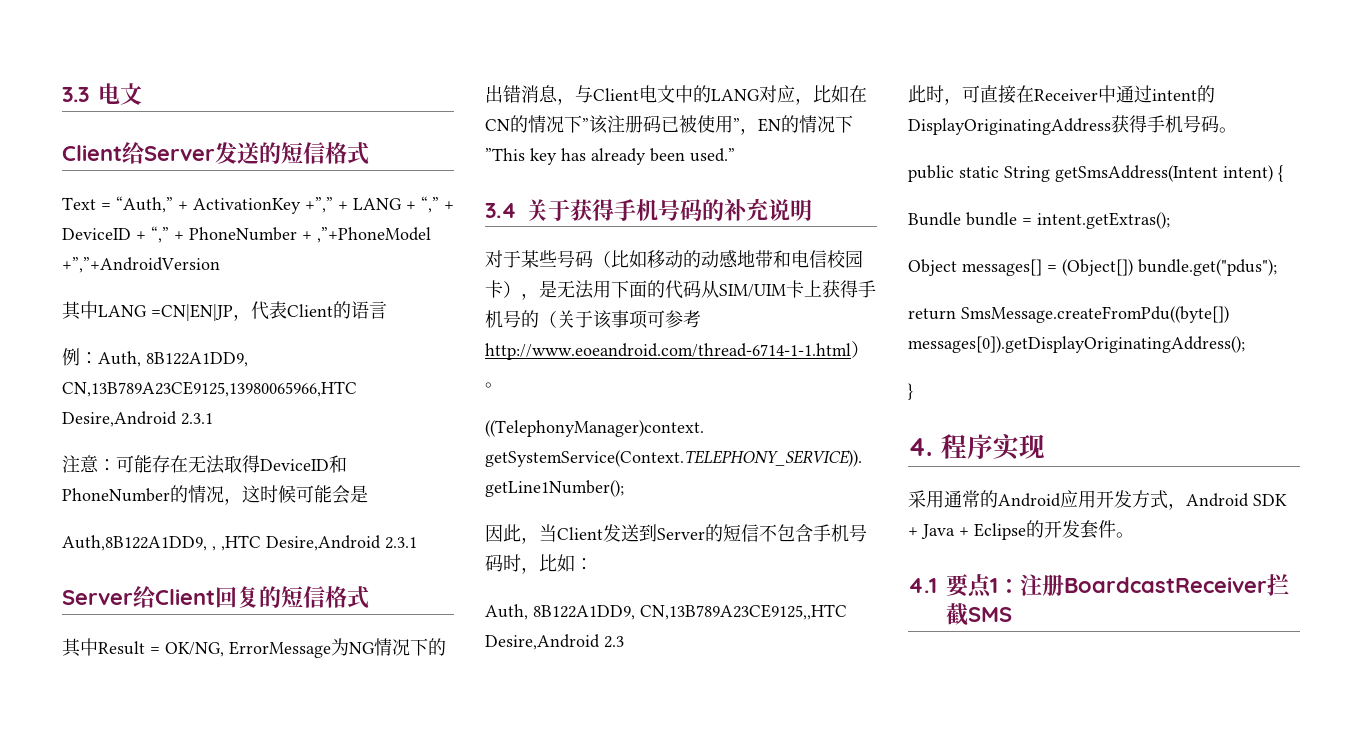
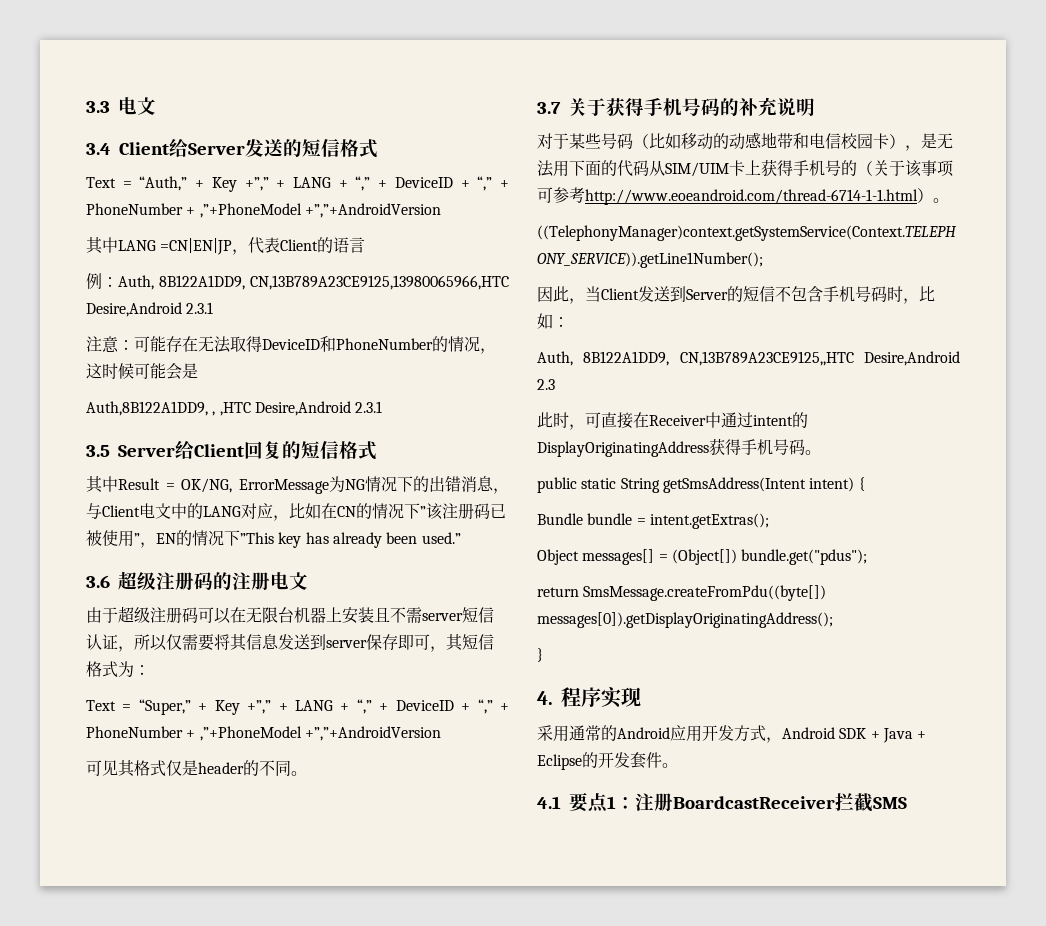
- Client给Server发送的短信格式
+ 3.4 Client给Server发送的短信格式
- Text = “Auth,” + ActivationKey +”,” + LANG + “,” + DeviceID + “,” + PhoneNumber + ,”+PhoneModel +”,”+AndroidVersion
+ Text = “Auth,” + Key +”,” + LANG + “,” + DeviceID + “,” + PhoneNumber + ,”+PhoneModel +”,”+AndroidVersion
- Server给Client回复的短信格式
+ 3.5 Server给Client回复的短信格式
- 3.4关于获得手机号码的补充说明
+ 3.6超级注册码的注册电文
+ 由于超级注册码可以在无限台机器上安装且不需server短信认证，所以仅需要将其信息发送到server保存即可，其短信格式为：
+ Text = “Super,” + Key +”,” + LANG + “,” + DeviceID + “,” + PhoneNumber + ,”+PhoneModel +”,”+AndroidVersion
+ 可见其格式仅是header的不同。
+ 3.7关于获得手机号码的补充说明

